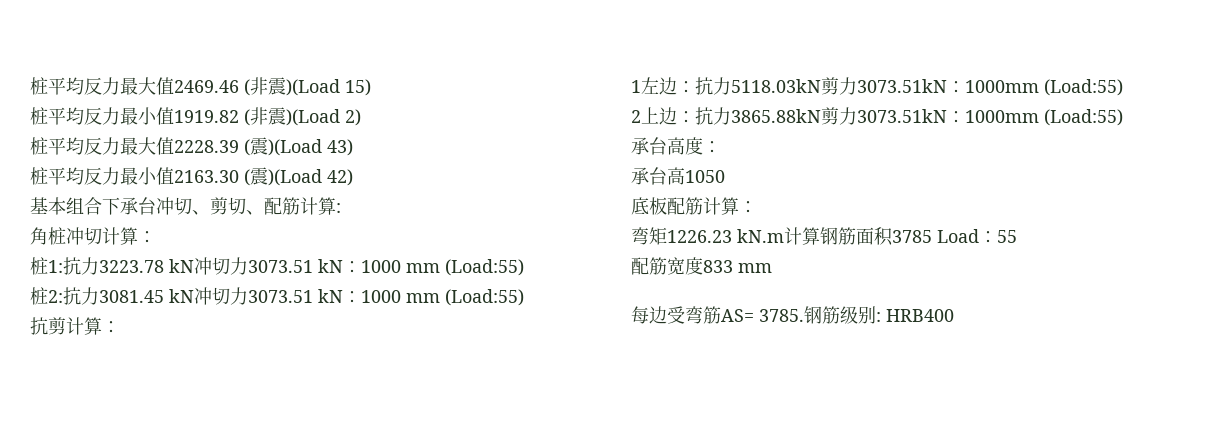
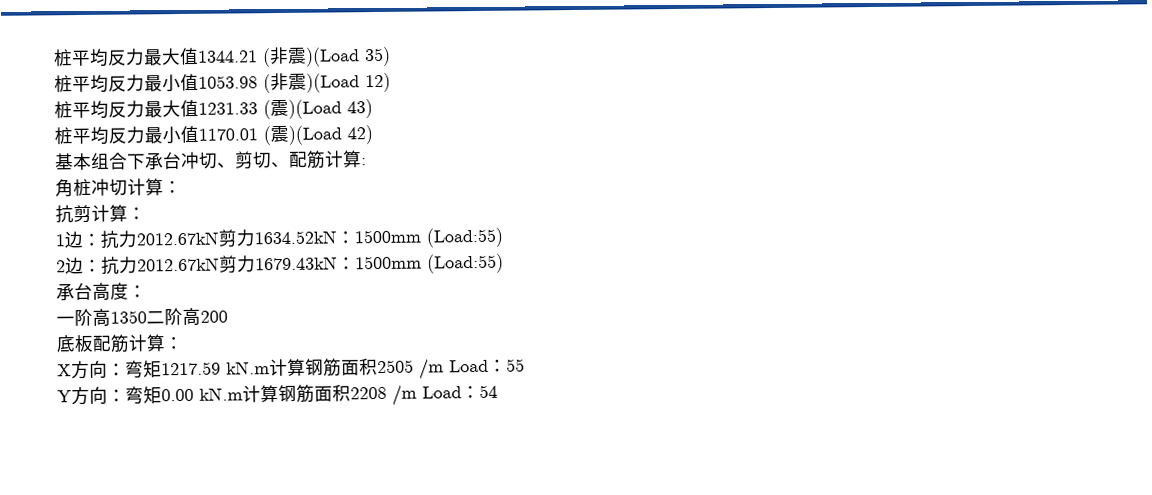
- 桩平均反力最大值2469.46 (非震)(Load 15)
- 桩平均反力最小值1919.82 (非震)(Load 2)
- 桩平均反力最大值2228.39 (震)(Load 43)
+ 桩平均反力最大值1344.21 (非震)(Load 35)
+ 桩平均反力最小值1053.98 (非震)(Load 12)
+ 桩平均反力最大值1231.33 (震)(Load 43)
- 桩平均反力最小值2163.30 (震)(Load 42)
+ 桩平均反力最小值1170.01 (震)(Load 42)
- 桩1:抗力3223.78 kN冲切力3073.51 kN：1000 mm (Load:55)
- 桩2:抗力3081.45 kN冲切力3073.51 kN：1000 mm (Load:55)
- 1左边：抗力5118.03kN剪力3073.51kN：1000mm (Load:55)
+ 1边：抗力2012.67kN剪力1634.52kN：1500mm (Load:55)
- 2上边：抗力3865.88kN剪力3073.51kN：1000mm (Load:55)
+ 2边：抗力2012.67kN剪力1679.43kN：1500mm (Load:55)
- 承台高1050
+ 一阶高1350二阶高200
- 弯矩1226.23 kN.m计算钢筋面积3785 Load：55
+ X方向：弯矩1217.59 kN.m计算钢筋面积2505 /m Load：55
- 配筋宽度833 mm
- 每边受弯筋AS= 3785.钢筋级别: HRB400
+ Y方向：弯矩0.00 kN.m计算钢筋面积2208 /m Load：54

